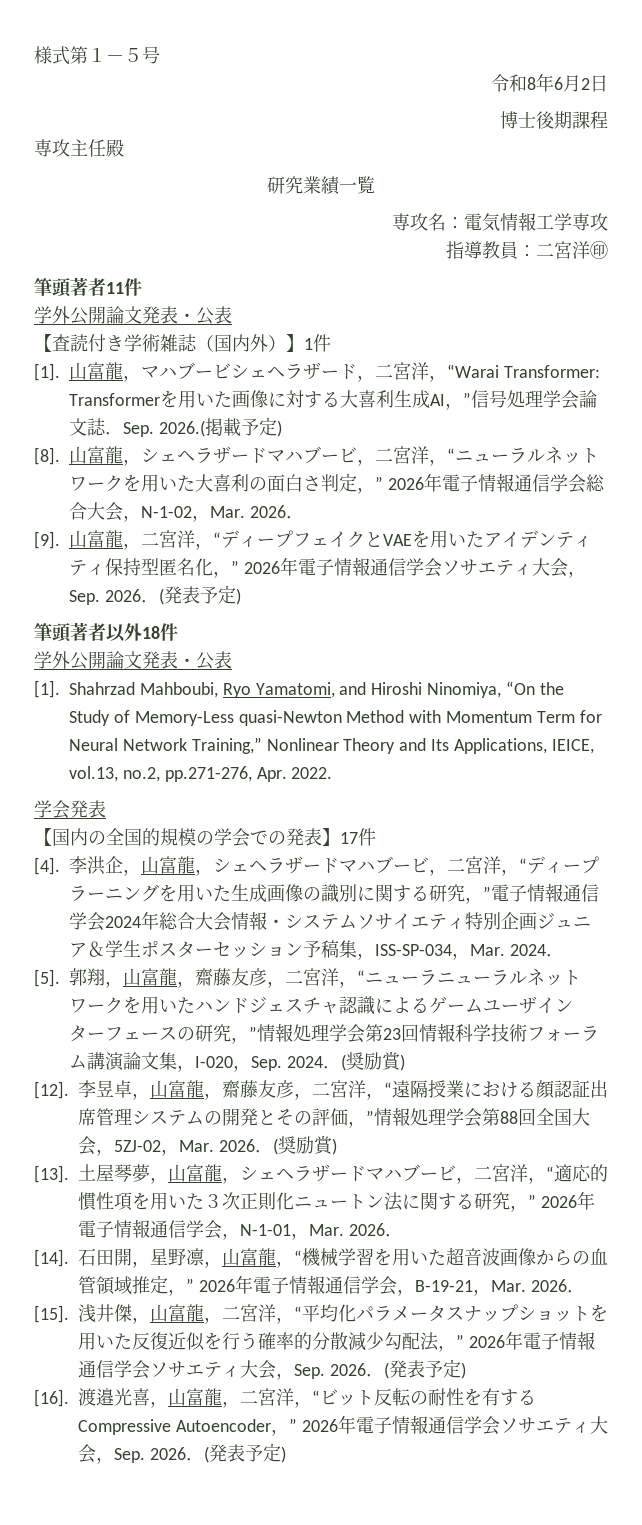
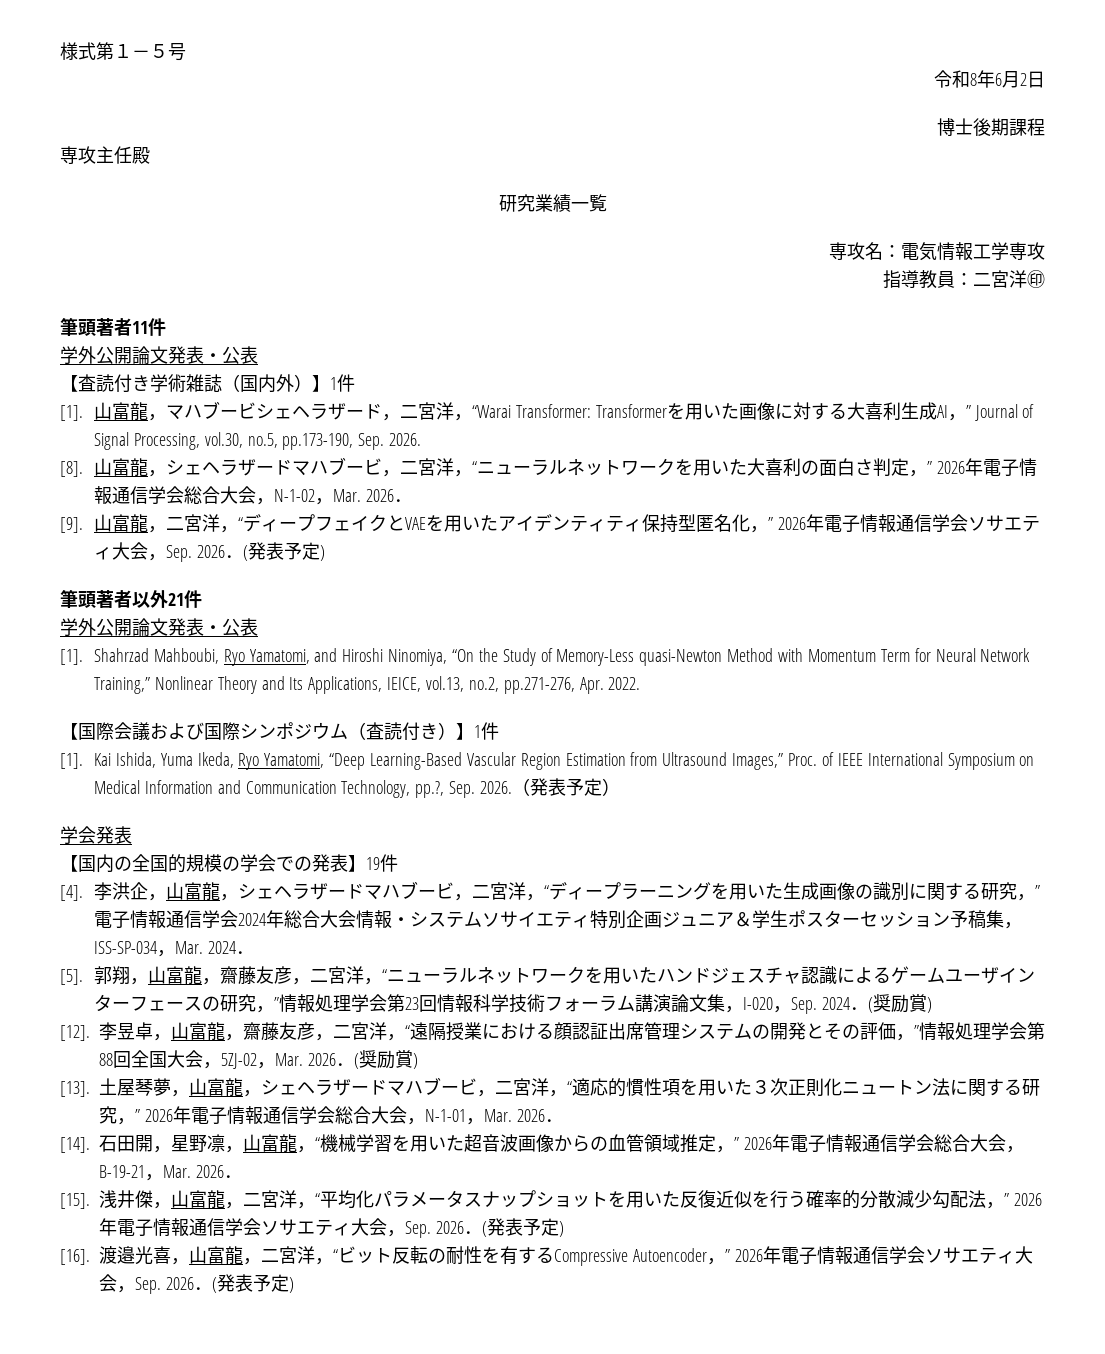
- 山富龍，マハブービシェヘラザード，二宮洋，“Warai Transformer: Transformerを用いた画像に対する大喜利生成AI，”信号処理学会論文誌．Sep. 2026.(掲載予定)
+ 山富龍，マハブービシェヘラザード，二宮洋，“Warai Transformer: Transformerを用いた画像に対する大喜利生成AI，” Journal of Signal Processing, vol.30, no.5, pp.173-190, Sep. 2026.
- 筆頭著者以外18件
+ 筆頭著者以外21件
+ 【国際会議および国際シンポジウム（査読付き）】1件
+ [1]. Kai Ishida, Yuma Ikeda, Ryo Yamatomi, “Deep Learning-Based Vascular Region Estimation from Ultrasound Images,” Proc. of IEEE International Symposium on Medical Information and Communication Technology, pp.?, Sep. 2026.（発表予定）
- 【国内の全国的規模の学会での発表】17件
+ 【国内の全国的規模の学会での発表】19件
- 郭翔，山富龍，齋藤友彦，二宮洋，“ニューラニューラルネットワークを用いたハンドジェスチャ認識によるゲームユーザインターフェースの研究，”情報処理学会第23回情報科学技術フォーラム講演論文集，I-020，Sep. 2024．(奨励賞)
+ 郭翔，山富龍，齋藤友彦，二宮洋，“ニューラルネットワークを用いたハンドジェスチャ認識によるゲームユーザインターフェースの研究，”情報処理学会第23回情報科学技術フォーラム講演論文集，I-020，Sep. 2024．(奨励賞)
- 土屋琴夢，山富龍，シェヘラザードマハブービ，二宮洋，“適応的慣性項を用いた３次正則化ニュートン法に関する研究，” 2026年電子情報通信学会，N-1-01，Mar. 2026．
+ 土屋琴夢，山富龍，シェヘラザードマハブービ，二宮洋，“適応的慣性項を用いた３次正則化ニュートン法に関する研究，” 2026年電子情報通信学会総合大会，N-1-01，Mar. 2026．
- 石田開，星野凛，山富龍，“機械学習を用いた超音波画像からの血管領域推定，” 2026年電子情報通信学会，B-19-21，Mar. 2026．
+ 石田開，星野凛，山富龍，“機械学習を用いた超音波画像からの血管領域推定，” 2026年電子情報通信学会総合大会，B-19-21，Mar. 2026．

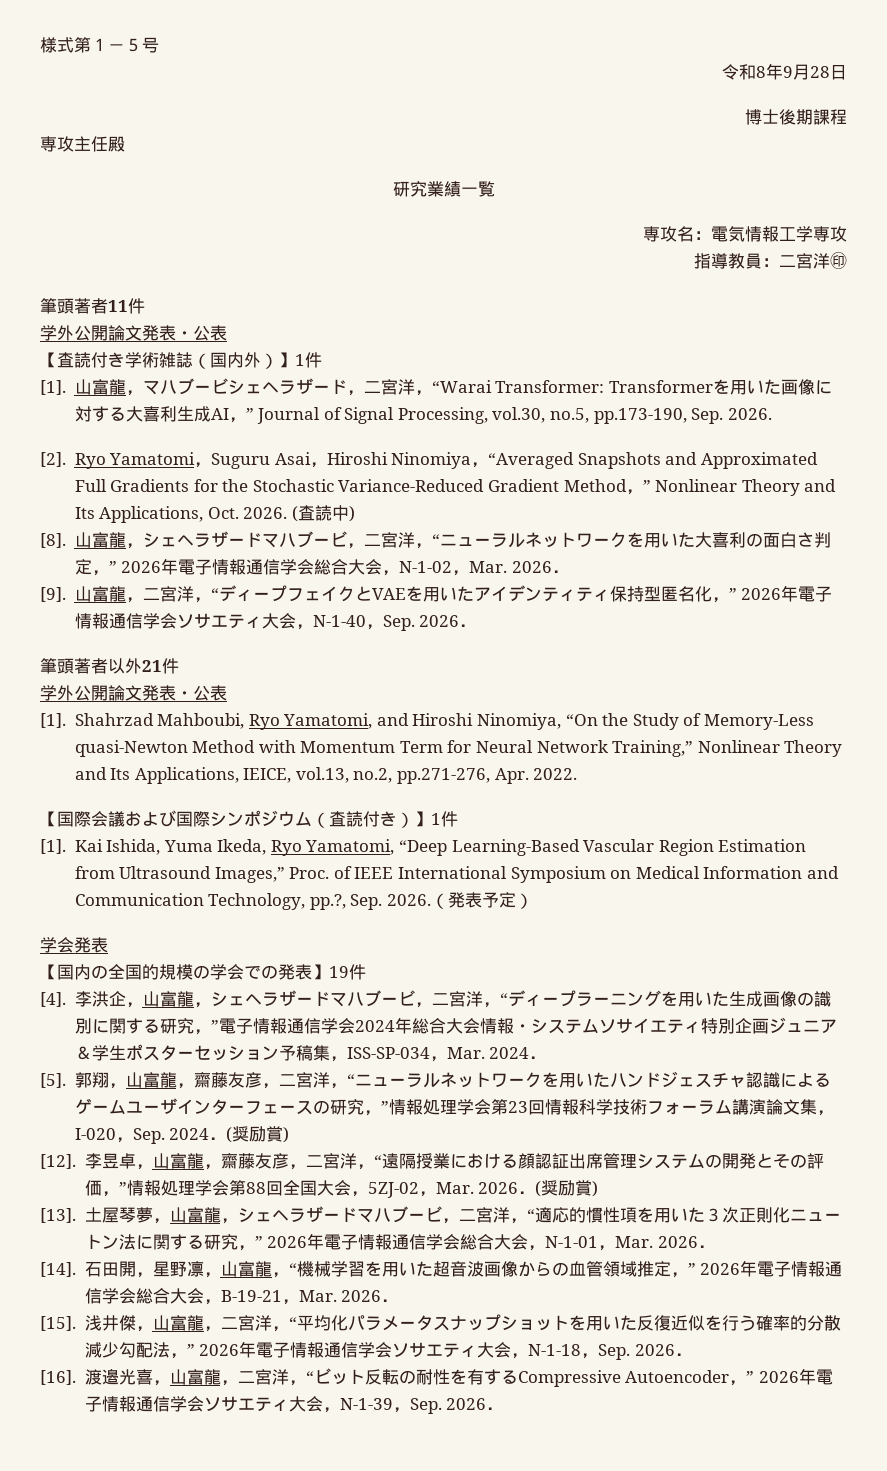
- 令和8年6月2日
+ 令和8年9月28日
+ [2]. Ryo Yamatomi，Suguru Asai，Hiroshi Ninomiya，“Averaged Snapshots and Approximated Full Gradients for the Stochastic Variance-Reduced Gradient Method，” Nonlinear Theory and Its Applications, Oct. 2026. (査読中)
- 山富龍，二宮洋，“ディープフェイクとVAEを用いたアイデンティティ保持型匿名化，” 2026年電子情報通信学会ソサエティ大会，Sep. 2026．(発表予定)
+ 山富龍，二宮洋，“ディープフェイクとVAEを用いたアイデンティティ保持型匿名化，” 2026年電子情報通信学会ソサエティ大会，N-1-40，Sep. 2026．
- 浅井傑，山富龍，二宮洋，“平均化パラメータスナップショットを用いた反復近似を行う確率的分散減少勾配法，” 2026年電子情報通信学会ソサエティ大会，Sep. 2026．(発表予定)
+ 浅井傑，山富龍，二宮洋，“平均化パラメータスナップショットを用いた反復近似を行う確率的分散減少勾配法，” 2026年電子情報通信学会ソサエティ大会，N-1-18，Sep. 2026．
- 渡邉光喜，山富龍，二宮洋，“ビット反転の耐性を有するCompressive Autoencoder，” 2026年電子情報通信学会ソサエティ大会，Sep. 2026．(発表予定)
+ 渡邉光喜，山富龍，二宮洋，“ビット反転の耐性を有するCompressive Autoencoder，” 2026年電子情報通信学会ソサエティ大会，N-1-39，Sep. 2026．

